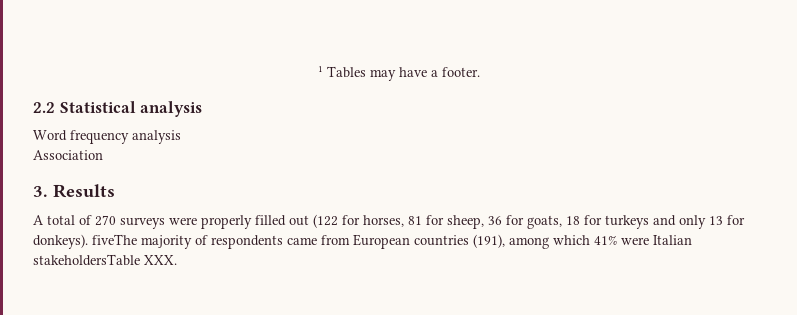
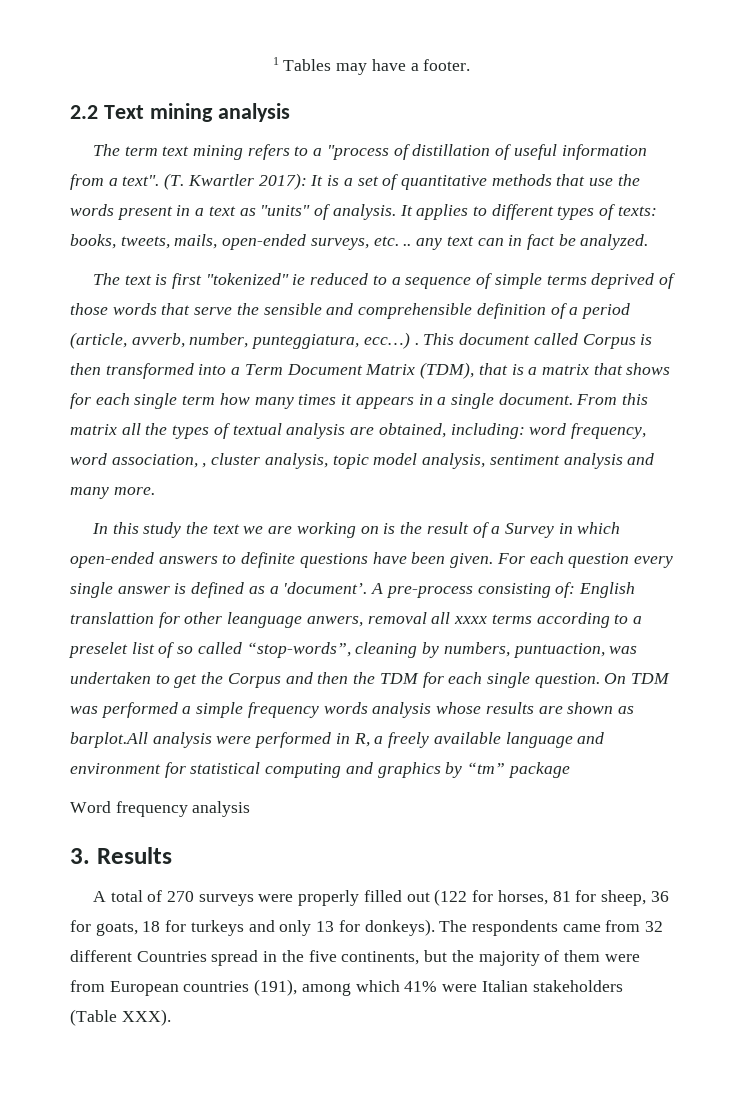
- 2.2 Statistical analysis
+ 2.2 Text mining analysis
+ The term text mining refers to a "process of distillation of useful information from a text". (T. Kwartler 2017): It is a set of quantitative methods that use the words present in a text as "units" of analysis. It applies to different types of texts: books, tweets, mails, open-ended surveys, etc. .. any text can in fact be analyzed.
+ The text is first "tokenized" ie reduced to a sequence of simple terms deprived of those words that serve the sensible and comprehensible definition of a period (article, avverb, number, punteggiatura, ecc…) . This document called Corpus is then transformed into a Term Document Matrix (TDM), that is a matrix that shows for each single term how many times it appears in a single document. From this matrix all the types of textual analysis are obtained, including: word frequency, word association, , cluster analysis, topic model analysis, sentiment analysis and many more.
+ In this study the text we are working on is the result of a Survey in which open-ended answers to definite questions have been given. For each question every single answer is defined as a 'document’. A pre-process consisting of: English translattion for other leanguage anwers, removal all xxxx terms according to a preselet list of so called “stop-words”, cleaning by numbers, puntuaction, was undertaken to get the Corpus and then the TDM for each single question. On TDM was performed a simple frequency words analysis whose results are shown as barplot.All analysis were performed in R, a freely available language and environment for statistical computing and graphics by “tm” package
- Association
- A total of 270 surveys were properly filled out (122 for horses, 81 for sheep, 36 for goats, 18 for turkeys and only 13 for donkeys). fiveThe majority of respondents came from European countries (191), among which 41% were Italian stakeholdersTable XXX.
+ A total of 270 surveys were properly filled out (122 for horses, 81 for sheep, 36 for goats, 18 for turkeys and only 13 for donkeys). The respondents came from 32 different Countries spread in the five continents, but the majority of them were from European countries (191), among which 41% were Italian stakeholders (Table XXX).

